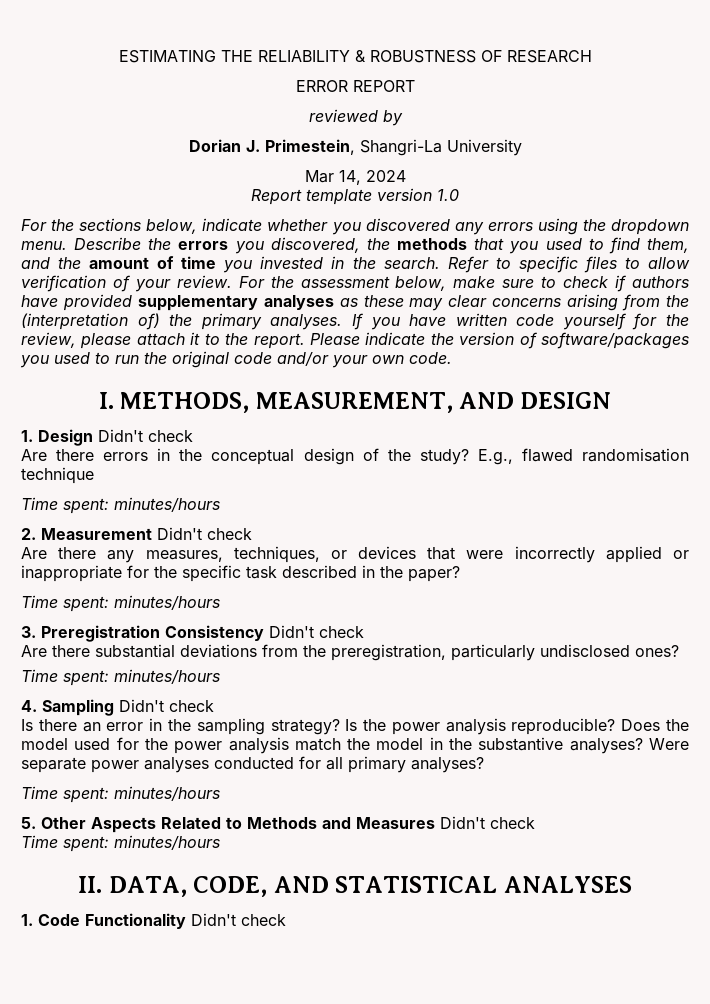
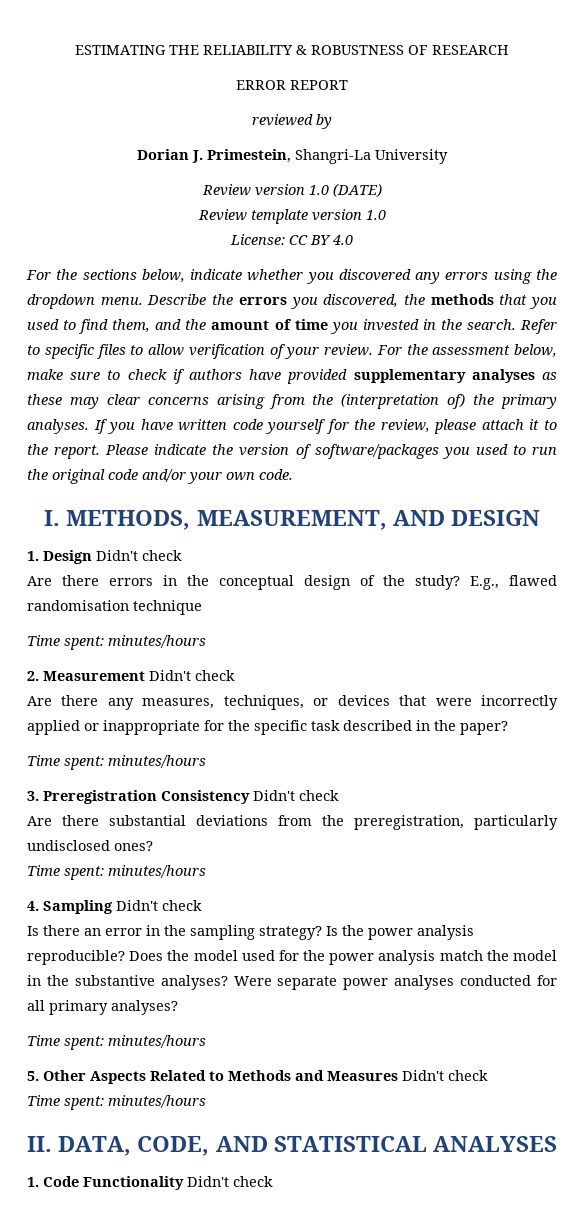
- Mar 14, 2024
- Report template version 1.0
+ Review version 1.0 (DATE)
+ Review template version 1.0
+ License: CC BY 4.0

